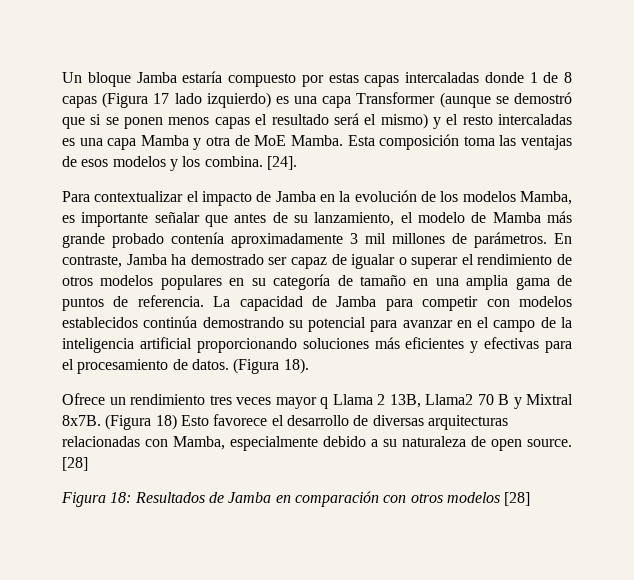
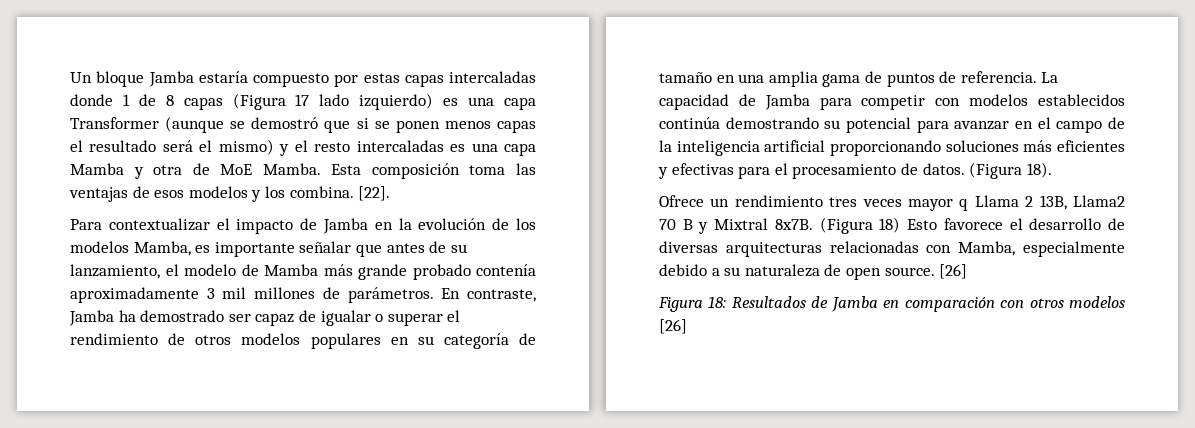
- [24].
+ [22].
- (Figura 18) Esto favorece el desarrollo de diversas arquitecturas relacionadas con Mamba, especialmente debido a su naturaleza de open source. [28]
+ (Figura 18) Esto favorece el desarrollo de diversas arquitecturas relacionadas con Mamba, especialmente debido a su naturaleza de open source. [26]
- Figura 18: Resultados de Jamba en comparación con otros modelos [28]
+ Figura 18: Resultados de Jamba en comparación con otros modelos [26]

